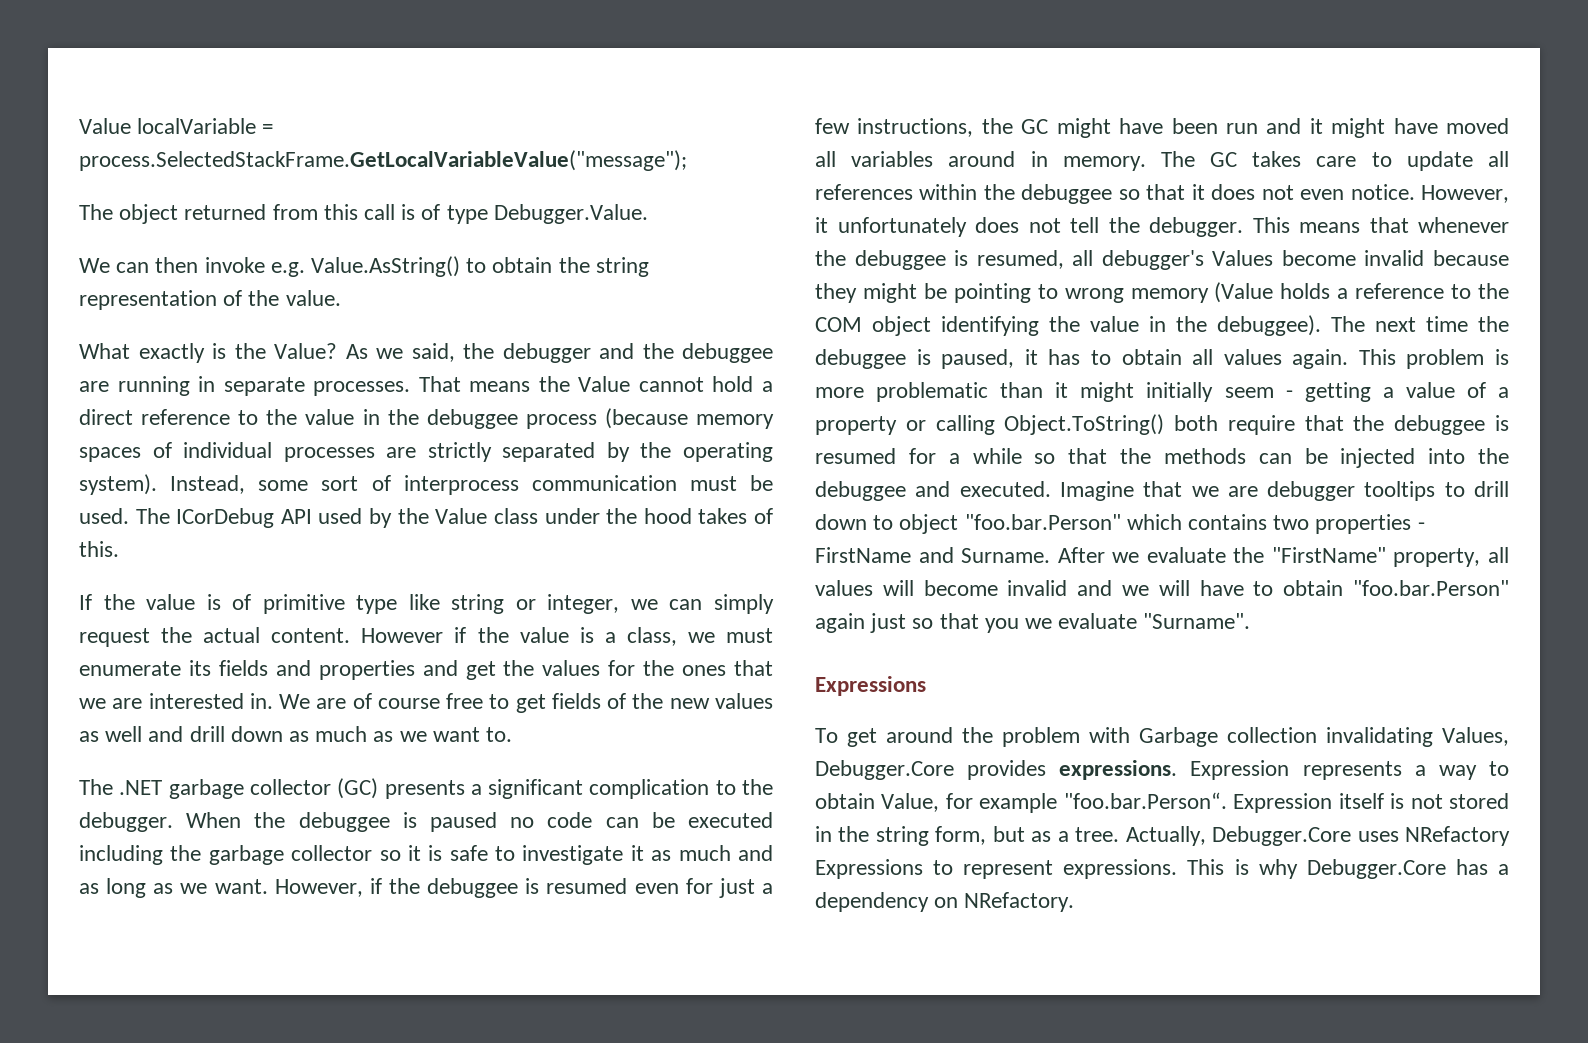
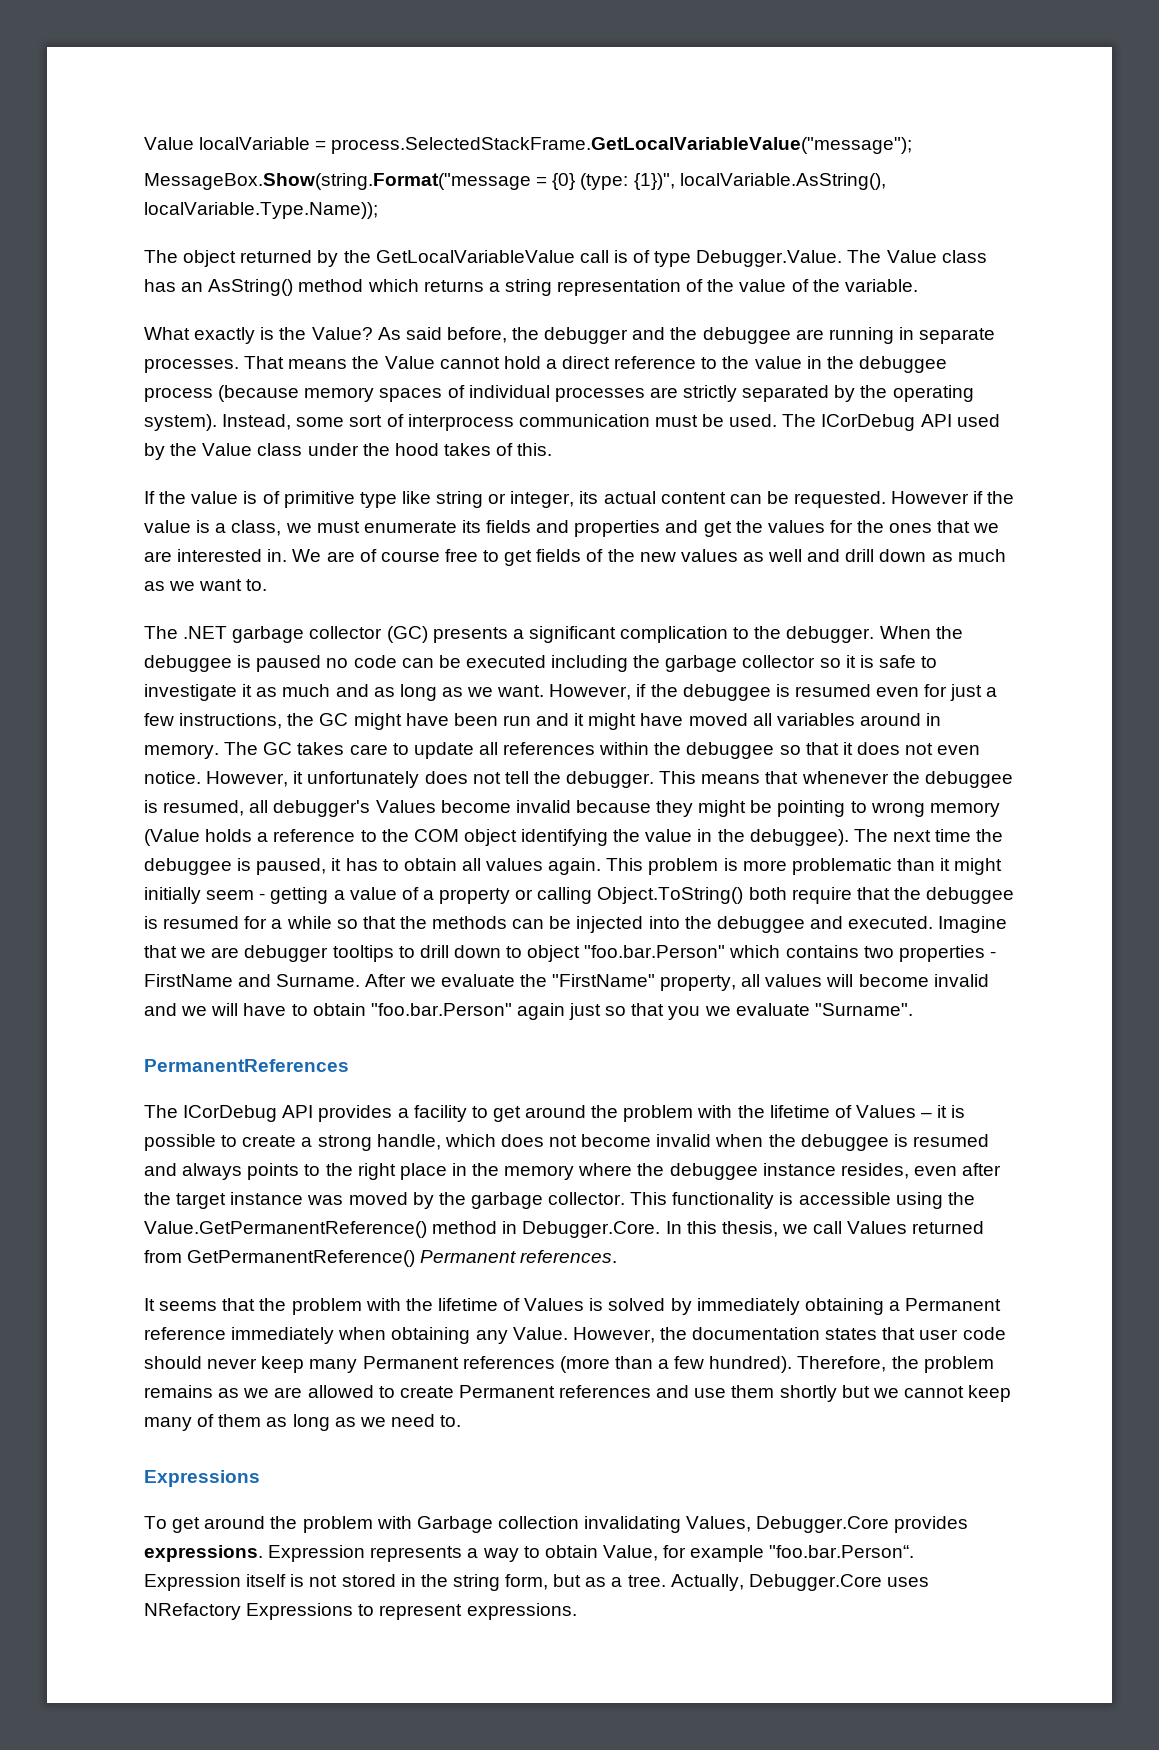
+ MessageBox.Show(string.Format("message = {0} (type: {1})", localVariable.AsString(), localVariable.Type.Name));
- The object returned from this call is of type Debugger.Value.
- We can then invoke e.g. Value.AsString() to obtain the string representation of the value.
+ The object returned by the GetLocalVariableValue call is of type Debugger.Value. The Value class has an AsString() method which returns a string representation of the value of the variable.
- As we said, the debugger and the debuggee are running in separate processes.
+ As said before, the debugger and the debuggee are running in separate processes.
- If the value is of primitive type like string or integer, we can simply request the actual content.
+ If the value is of primitive type like string or integer, its actual content can be requested.
+ PermanentReferences
+ The ICorDebug API provides a facility to get around the problem with the lifetime of Values – it is possible to create a strong handle, which does not become invalid when the debuggee is resumed and always points to the right place in the memory where the debuggee instance resides, even after the target instance was moved by the garbage collector. This functionality is accessible using the Value.GetPermanentReference() method in Debugger.Core. In this thesis, we call Values returned from GetPermanentReference() Permanent references.
+ It seems that the problem with the lifetime of Values is solved by immediately obtaining a Permanent reference immediately when obtaining any Value. However, the documentation states that user code should never keep many Permanent references (more than a few hundred). Therefore, the problem remains as we are allowed to create Permanent references and use them shortly but we cannot keep many of them as long as we need to.
- This is why Debugger.Core has a dependency on NRefactory.

